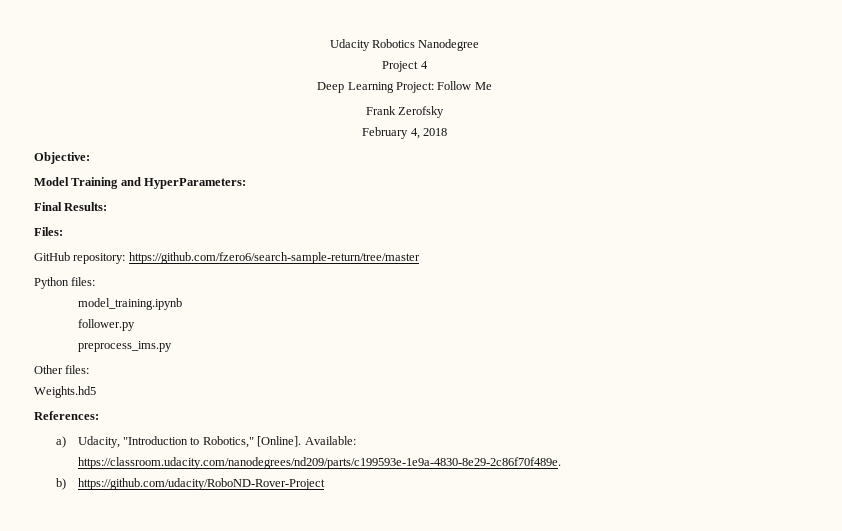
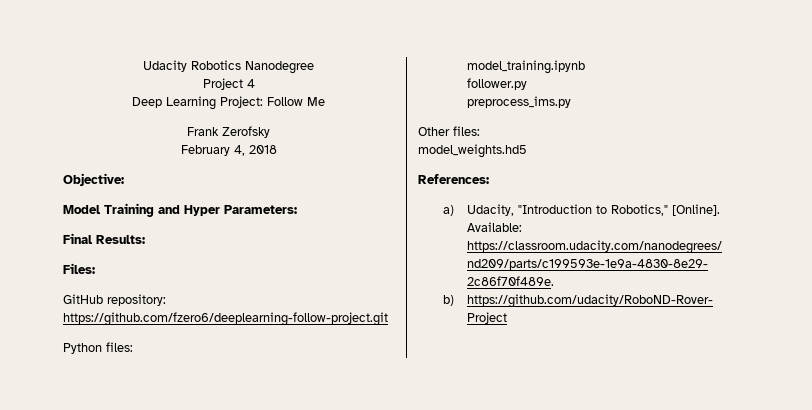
- Model Training and HyperParameters:
+ Model Training and Hyper Parameters:
- GitHub repository: https://github.com/fzero6/search-sample-return/tree/master
+ GitHub repository: https://github.com/fzero6/deeplearning-follow-project.git
- Weights.hd5
+ model_weights.hd5

